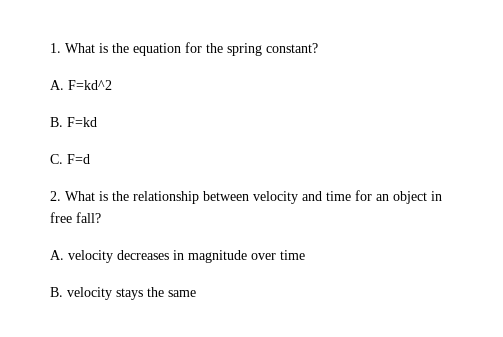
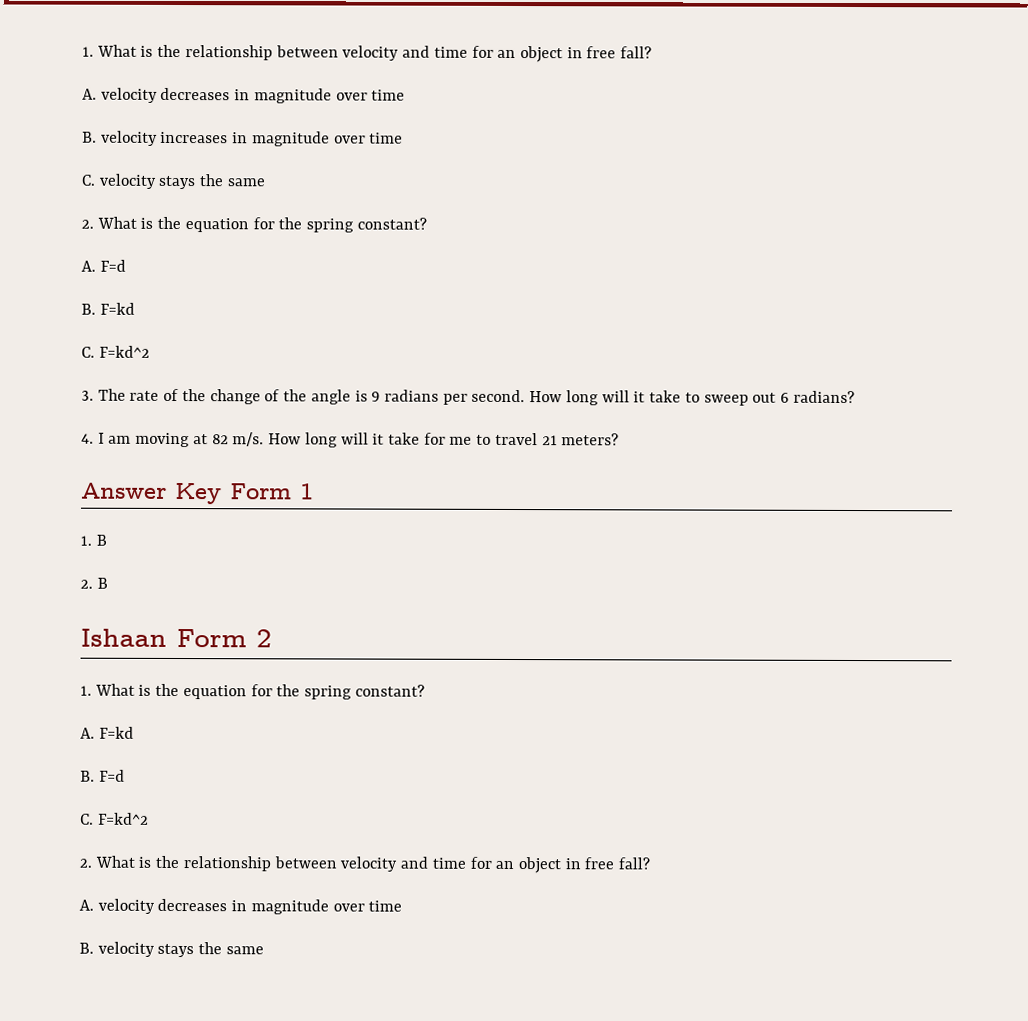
+ 1. What is the relationship between velocity and time for an object in free fall?
+ A. velocity decreases in magnitude over time
+ B. velocity increases in magnitude over time
+ C. velocity stays the same
+ 2. What is the equation for the spring constant?
+ A. F=d
+ B. F=kd
+ C. F=kd^2
+ 3. The rate of the change of the angle is 9 radians per second. How long will it take to sweep out 6 radians?
+ 4. I am moving at 82 m/s. How long will it take for me to travel 21 meters?
+ Answer Key Form 1
+ 1. B
+ 2. B
+ Ishaan Form 2
  1. What is the equation for the spring constant?
- A. F=kd^2
- B. F=kd
- C. F=d
+ A. F=kd
+ B. F=d
+ C. F=kd^2

